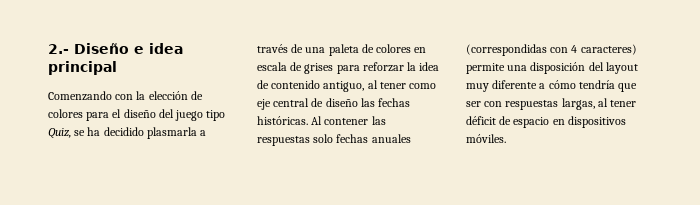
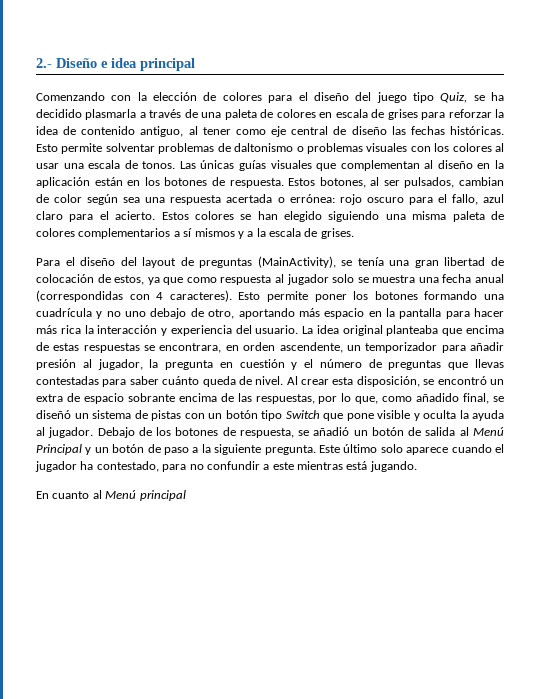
- Al contener las respuestas solo fechas anuales (correspondidas con 4 caracteres) permite una disposición del layout muy diferente a cómo tendría que ser con respuestas largas, al tener déficit de espacio en dispositivos móviles.
+ Esto permite solventar problemas de daltonismo o problemas visuales con los colores al usar una escala de tonos. Las únicas guías visuales que complementan al diseño en la aplicación están en los botones de respuesta. Estos botones, al ser pulsados, cambian de color según sea una respuesta acertada o errónea: rojo oscuro para el fallo, azul claro para el acierto. Estos colores se han elegido siguiendo una misma paleta de colores complementarios a sí mismos y a la escala de grises.
+ Para el diseño del layout de preguntas (MainActivity), se tenía una gran libertad de colocación de estos, ya que como respuesta al jugador solo se muestra una fecha anual (correspondidas con 4 caracteres). Esto permite poner los botones formando una cuadrícula y no uno debajo de otro, aportando más espacio en la pantalla para hacer más rica la interacción y experiencia del usuario. La idea original planteaba que encima de estas respuestas se encontrara, en orden ascendente, un temporizador para añadir presión al jugador, la pregunta en cuestión y el número de preguntas que llevas contestadas para saber cuánto queda de nivel. Al crear esta disposición, se encontró un extra de espacio sobrante encima de las respuestas, por lo que, como añadido final, se diseñó un sistema de pistas con un botón tipo Switch que pone visible y oculta la ayuda al jugador. Debajo de los botones de respuesta, se añadió un botón de salida al Menú Principal y un botón de paso a la siguiente pregunta. Este último solo aparece cuando el jugador ha contestado, para no confundir a este mientras está jugando.
+ En cuanto al Menú principal

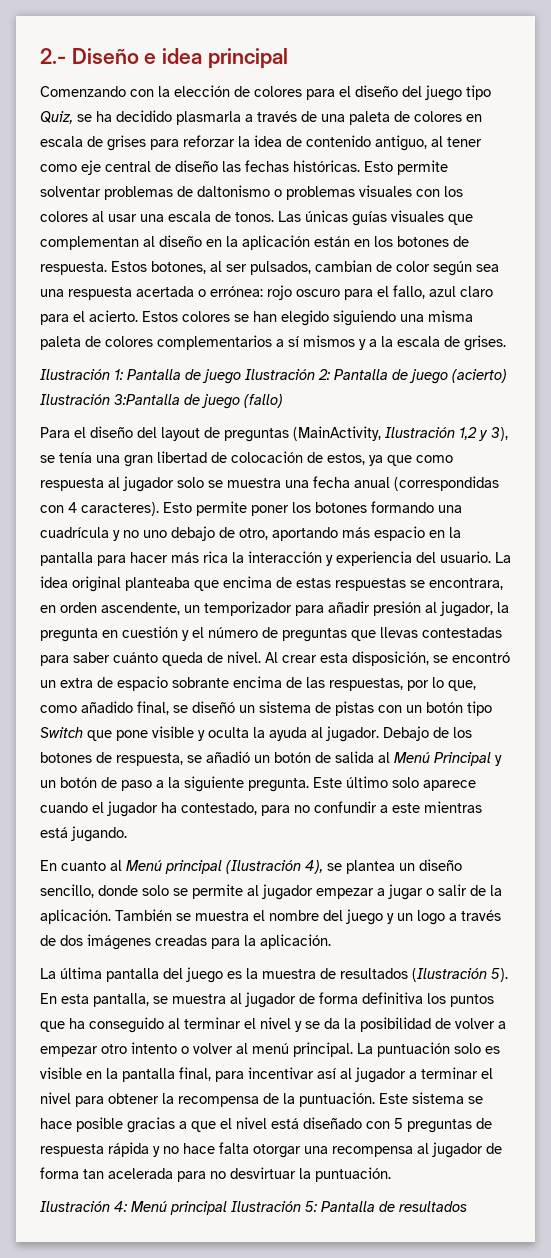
+ Ilustración 1: Pantalla de juego Ilustración 2: Pantalla de juego (acierto) Ilustración 3:Pantalla de juego (fallo)
- Para el diseño del layout de preguntas (MainActivity), se tenía una gran libertad de colocación de estos, ya que como respuesta al jugador solo se muestra una fecha anual (correspondidas con 4 caracteres).
+ Para el diseño del layout de preguntas (MainActivity, Ilustración 1,2 y 3), se tenía una gran libertad de colocación de estos, ya que como respuesta al jugador solo se muestra una fecha anual (correspondidas con 4 caracteres).
- En cuanto al Menú principal
+ En cuanto al Menú principal (Ilustración 4), se plantea un diseño sencillo, donde solo se permite al jugador empezar a jugar o salir de la aplicación. También se muestra el nombre del juego y un logo a través de dos imágenes creadas para la aplicación.
+ La última pantalla del juego es la muestra de resultados (Ilustración 5). En esta pantalla, se muestra al jugador de forma definitiva los puntos que ha conseguido al terminar el nivel y se da la posibilidad de volver a empezar otro intento o volver al menú principal. La puntuación solo es visible en la pantalla final, para incentivar así al jugador a terminar el nivel para obtener la recompensa de la puntuación. Este sistema se hace posible gracias a que el nivel está diseñado con 5 preguntas de respuesta rápida y no hace falta otorgar una recompensa al jugador de forma tan acelerada para no desvirtuar la puntuación.
+ Ilustración 4: Menú principal Ilustración 5: Pantalla de resultados

